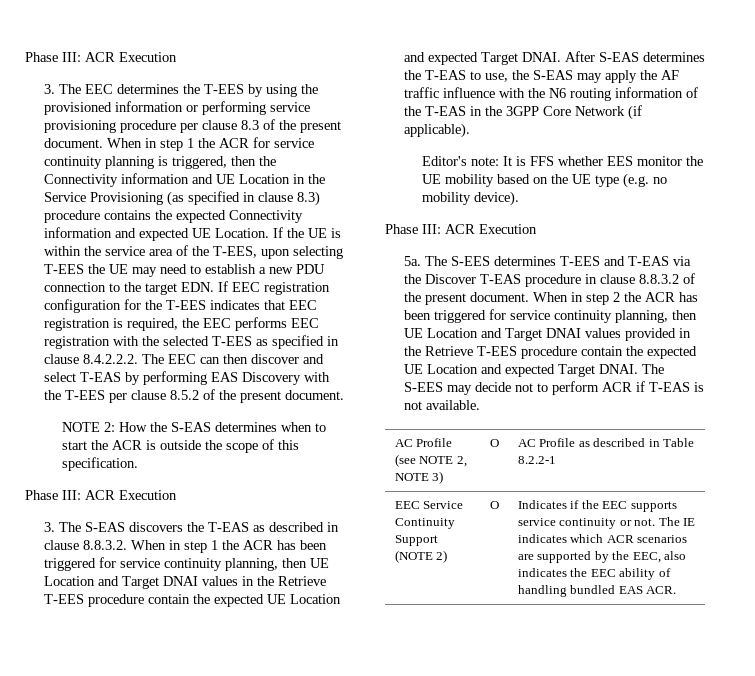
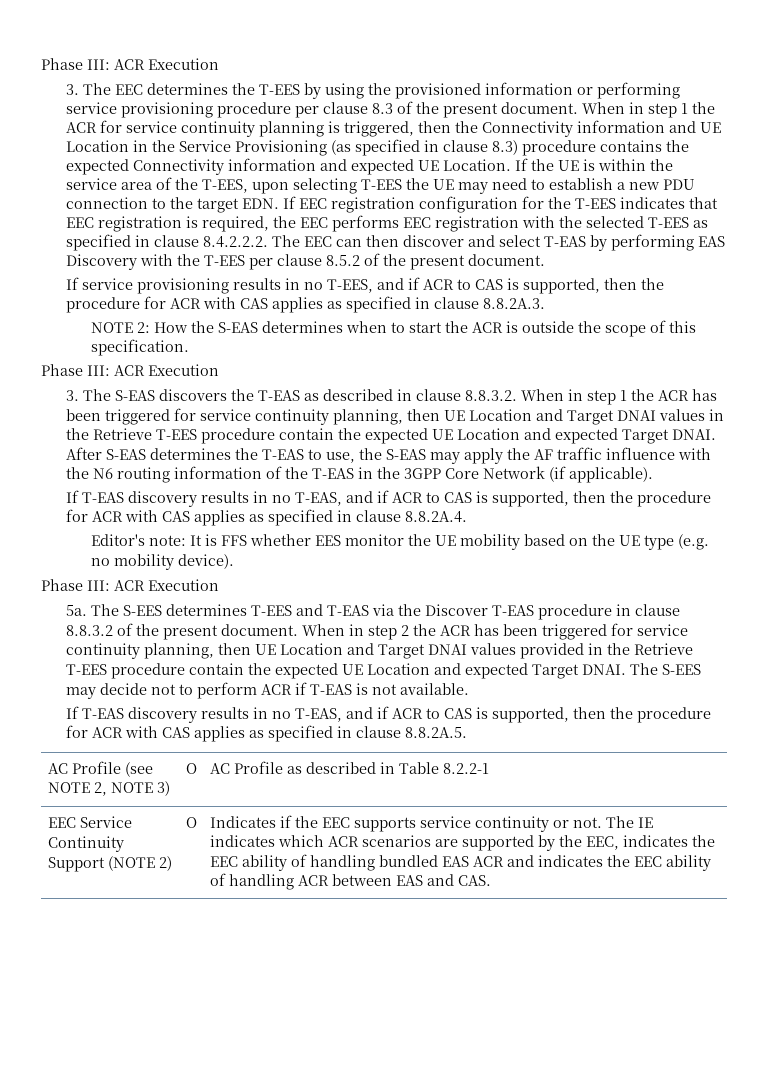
+ If service provisioning results in no T-EES, and if ACR to CAS is supported, then the procedure for ACR with CAS applies as specified in clause 8.8.2A.3.
+ If T-EAS discovery results in no T-EAS, and if ACR to CAS is supported, then the procedure for ACR with CAS applies as specified in clause 8.8.2A.4.
+ If T-EAS discovery results in no T-EAS, and if ACR to CAS is supported, then the procedure for ACR with CAS applies as specified in clause 8.8.2A.5.
- The IE indicates which ACR scenarios are supported by the EEC, also indicates the EEC ability of handling bundled EAS ACR.
+ The IE indicates which ACR scenarios are supported by the EEC, indicates the EEC ability of handling bundled EAS ACR and indicates the EEC ability of handling ACR between EAS and CAS.

